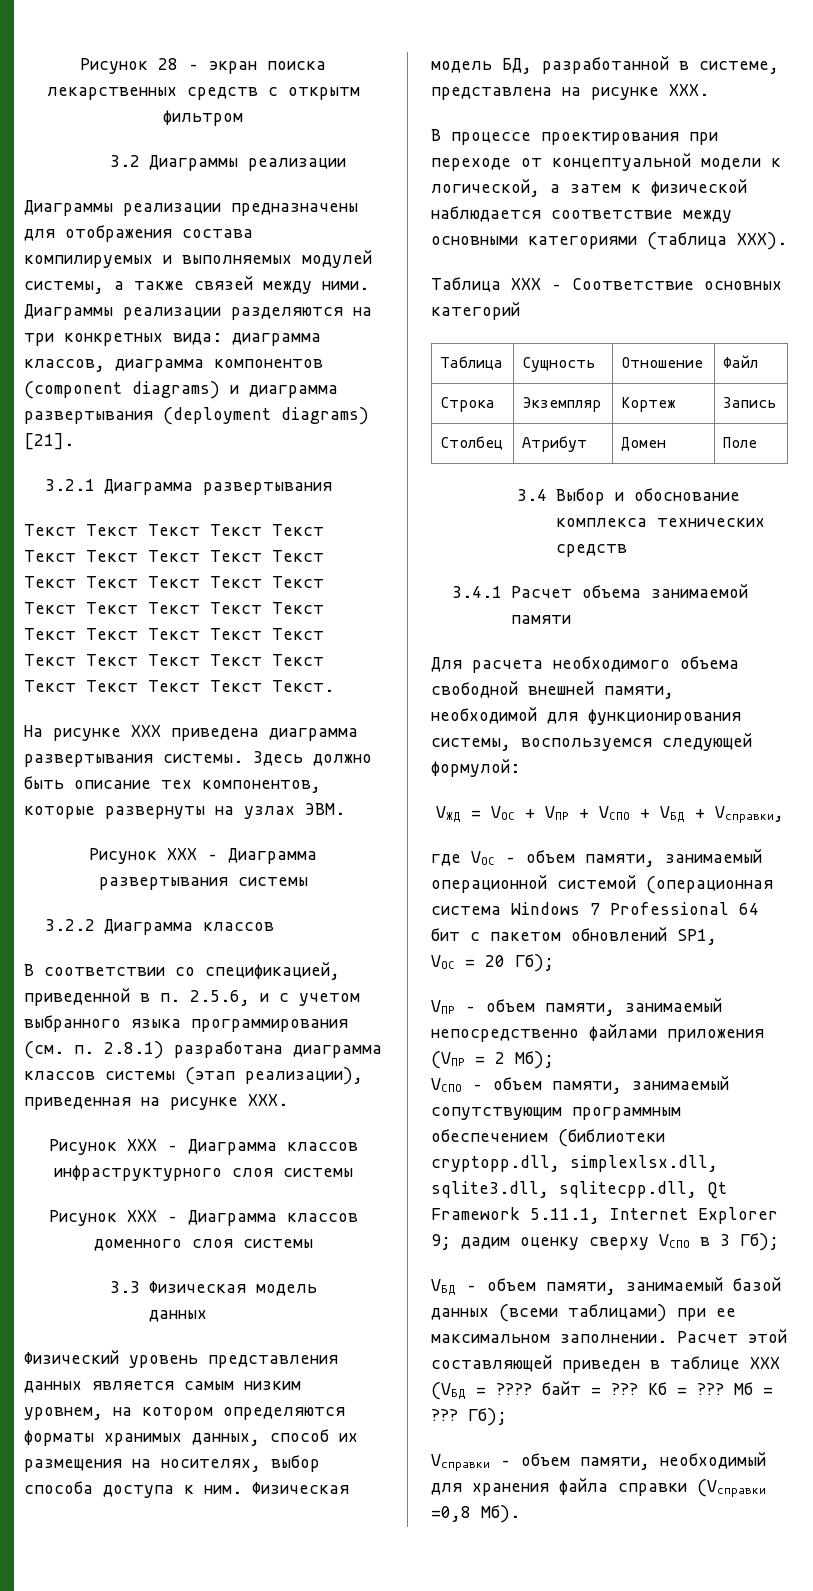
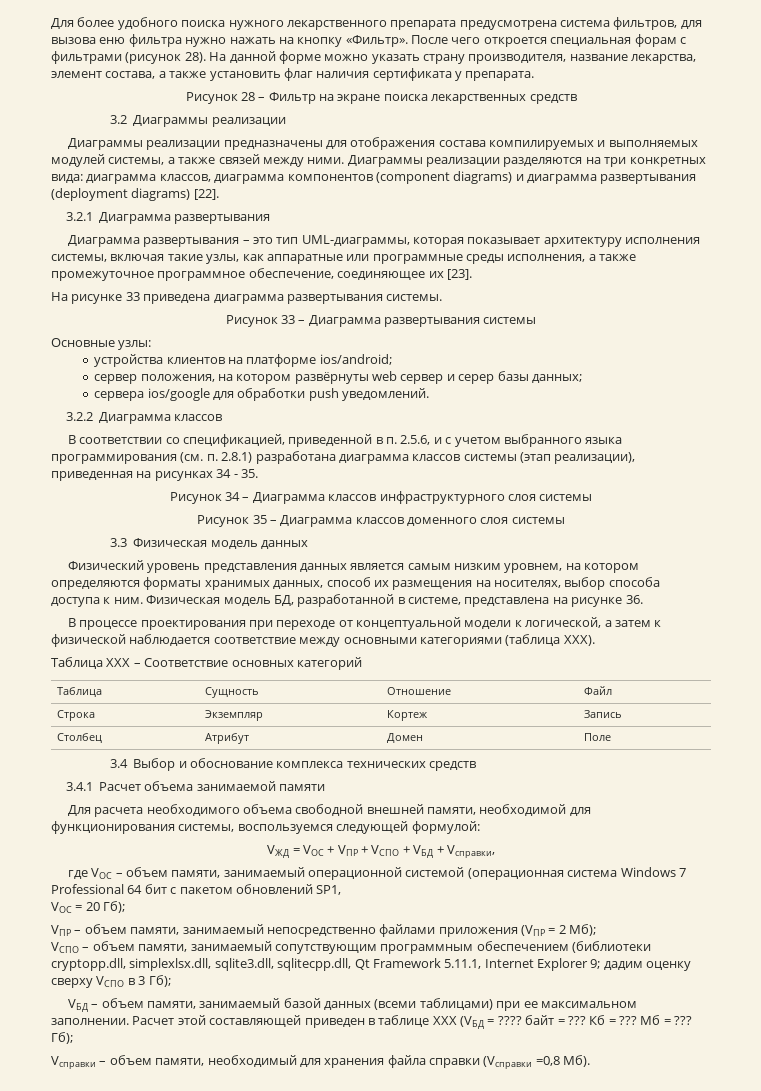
- Рисунок 28 – экран поиска лекарственных средств с открытм фильтром
+ Для более удобного поиска нужного лекарственного препарата предусмотрена система фильтров, для вызова еню фильтра нужно нажать на кнопку «Фильтр». После чего откроется специальная форам с фильтрами (рисунок 28). На данной форме можно указать страну производителя, название лекарства, элемент состава, а также установить флаг наличия сертификата у препарата.
+ Рисунок 28 – Фильтр на экране поиска лекарственных средств
- Диаграммы реализации разделяются на три конкретных вида: диаграмма классов, диаграмма компонентов (component diagrams) и диаграмма развертывания (deployment diagrams) [21].
+ Диаграммы реализации разделяются на три конкретных вида: диаграмма классов, диаграмма компонентов (component diagrams) и диаграмма развертывания (deployment diagrams) [22].
- Текст Текст Текст Текст Текст Текст Текст Текст Текст Текст Текст Текст Текст Текст Текст Текст Текст Текст Текст Текст Текст Текст Текст Текст Текст Текст Текст Текст Текст Текст Текст Текст Текст Текст Текст.
+ Диаграмма развертывания – это тип UML-диаграммы, которая показывает архитектуру исполнения системы, включая такие узлы, как аппаратные или программные среды исполнения, а также промежуточное программное обеспечение, соединяющее их [23].
- На рисунке ХХХ приведена диаграмма развертывания системы. Здесь должно быть описание тех компонентов, которые развернуты на узлах ЭВМ.
- Рисунок ХХХ – Диаграмма развертывания системы
+ На рисунке 33 приведена диаграмма развертывания системы.
+ Рисунок 33 – Диаграмма развертывания системы
+ Основные узлы:
+ устройства клиентов на платформе ios/android;
+ сервер положения, на котором развёрнуты web сервер и серер базы данных;
+ сервера ios/google для обработки push уведомлений.
- В соответствии со спецификацией, приведенной в п. 2.5.6, и с учетом выбранного языка программирования (см. п. 2.8.1) разработана диаграмма классов системы (этап реализации), приведенная на рисунке ХХХ.
- Рисунок ХХХ – Диаграмма классов инфраструктурного слоя системы
+ В соответствии со спецификацией, приведенной в п. 2.5.6, и с учетом выбранного языка программирования (см. п. 2.8.1) разработана диаграмма классов системы (этап реализации), приведенная на рисунках 34 - 35.
+ Рисунок 34 – Диаграмма классов инфраструктурного слоя системы
- Рисунок ХХХ – Диаграмма классов доменного слоя системы
+ Рисунок 35 – Диаграмма классов доменного слоя системы
- Физическая модель БД, разработанной в системе, представлена на рисунке ХХХ.
+ Физическая модель БД, разработанной в системе, представлена на рисунке 36.

